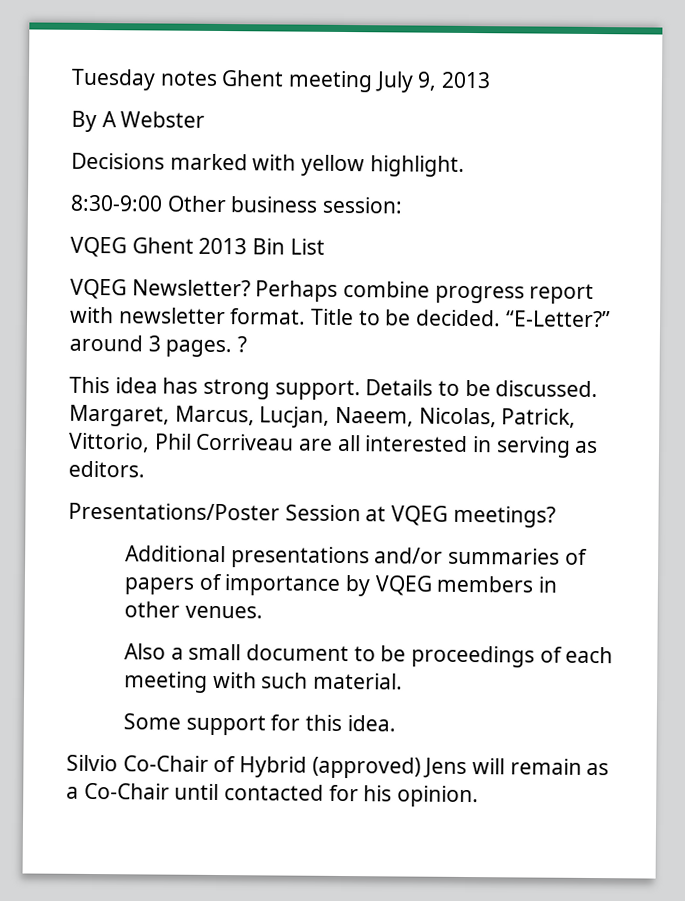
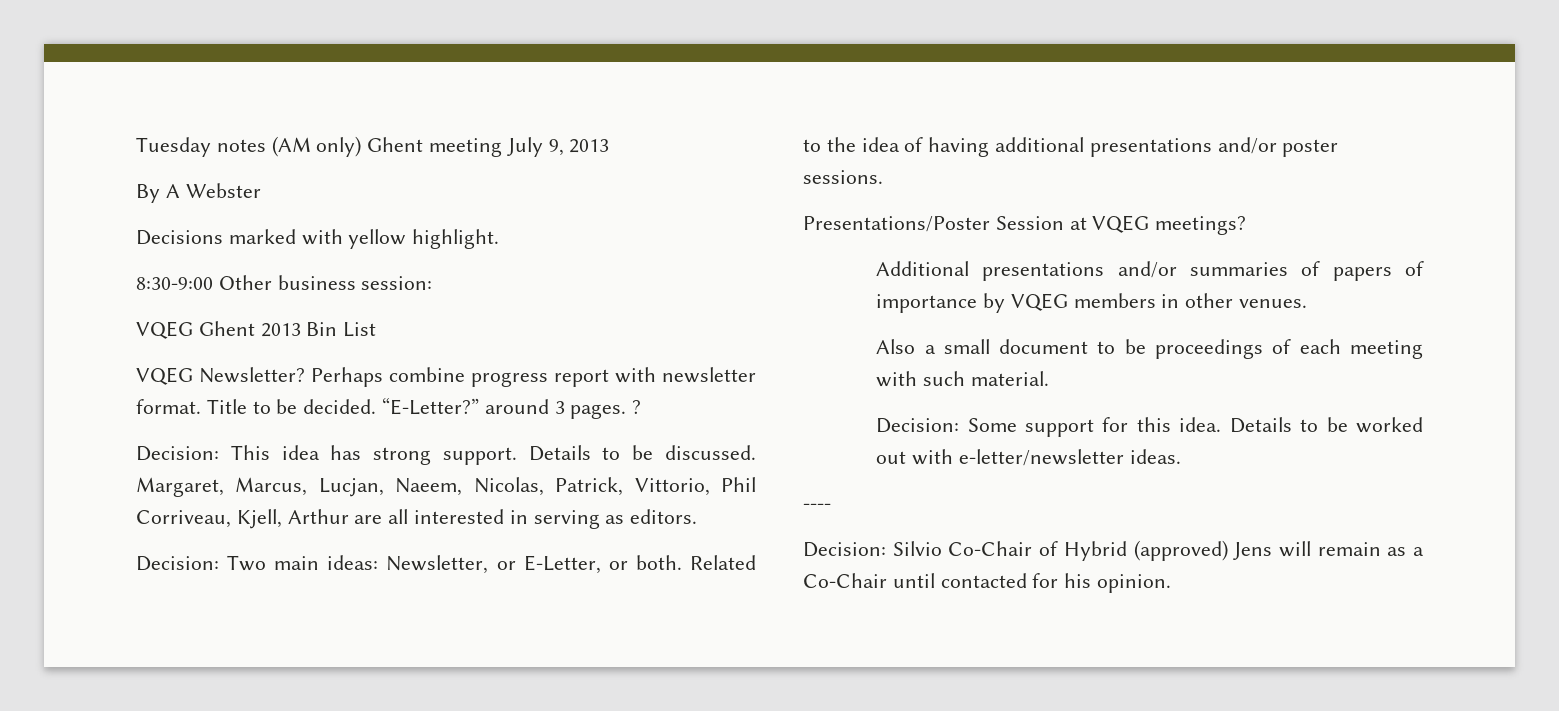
- Tuesday notes Ghent meeting July 9, 2013
+ Tuesday notes (AM only) Ghent meeting July 9, 2013
- This idea has strong support.
+ Decision: This idea has strong support.
- Margaret, Marcus, Lucjan, Naeem, Nicolas, Patrick, Vittorio, Phil Corriveau are all interested in serving as editors.
+ Margaret, Marcus, Lucjan, Naeem, Nicolas, Patrick, Vittorio, Phil Corriveau, Kjell, Arthur are all interested in serving as editors.
+ Decision: Two main ideas: Newsletter, or E-Letter, or both. Related to the idea of having additional presentations and/or poster sessions.
- Some support for this idea.
- Silvio Co-Chair of Hybrid (approved) Jens will remain as a Co-Chair until contacted for his opinion.
+ Decision: Some support for this idea. Details to be worked out with e-letter/newsletter ideas.
+ ----
+ Decision: Silvio Co-Chair of Hybrid (approved) Jens will remain as a Co-Chair until contacted for his opinion.

